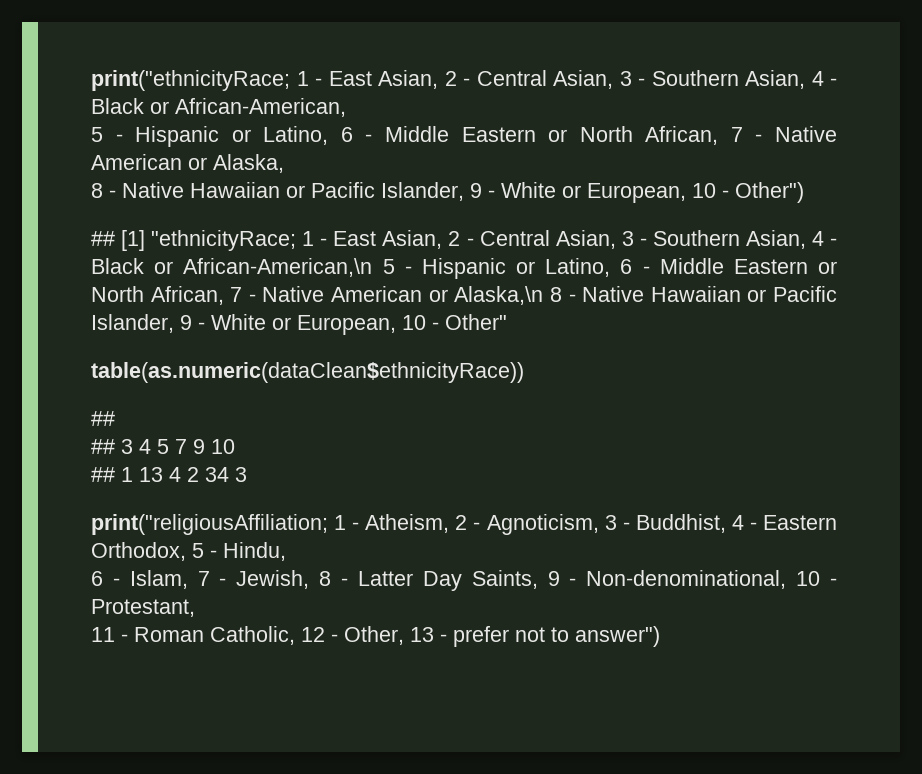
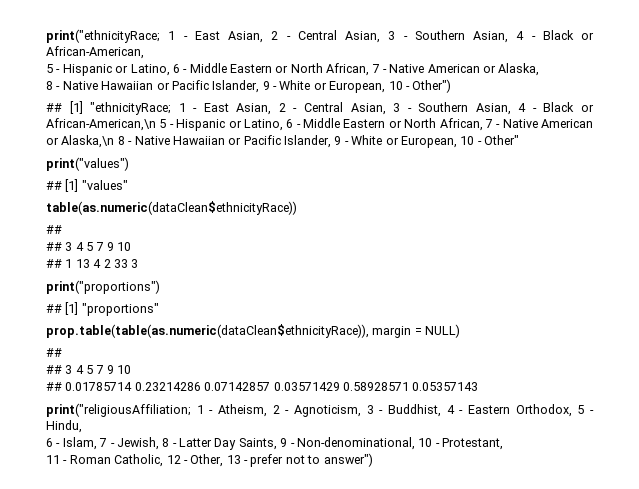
+ print("values")
+ ## [1] "values"
- ## 1 13 4 2 34 3
+ ## 1 13 4 2 33 3
+ print("proportions")
+ ## [1] "proportions"
+ prop.table(table(as.numeric(dataClean$ethnicityRace)), margin = NULL)
+ ##
+ ## 3 4 5 7 9 10
+ ## 0.01785714 0.23214286 0.07142857 0.03571429 0.58928571 0.05357143

